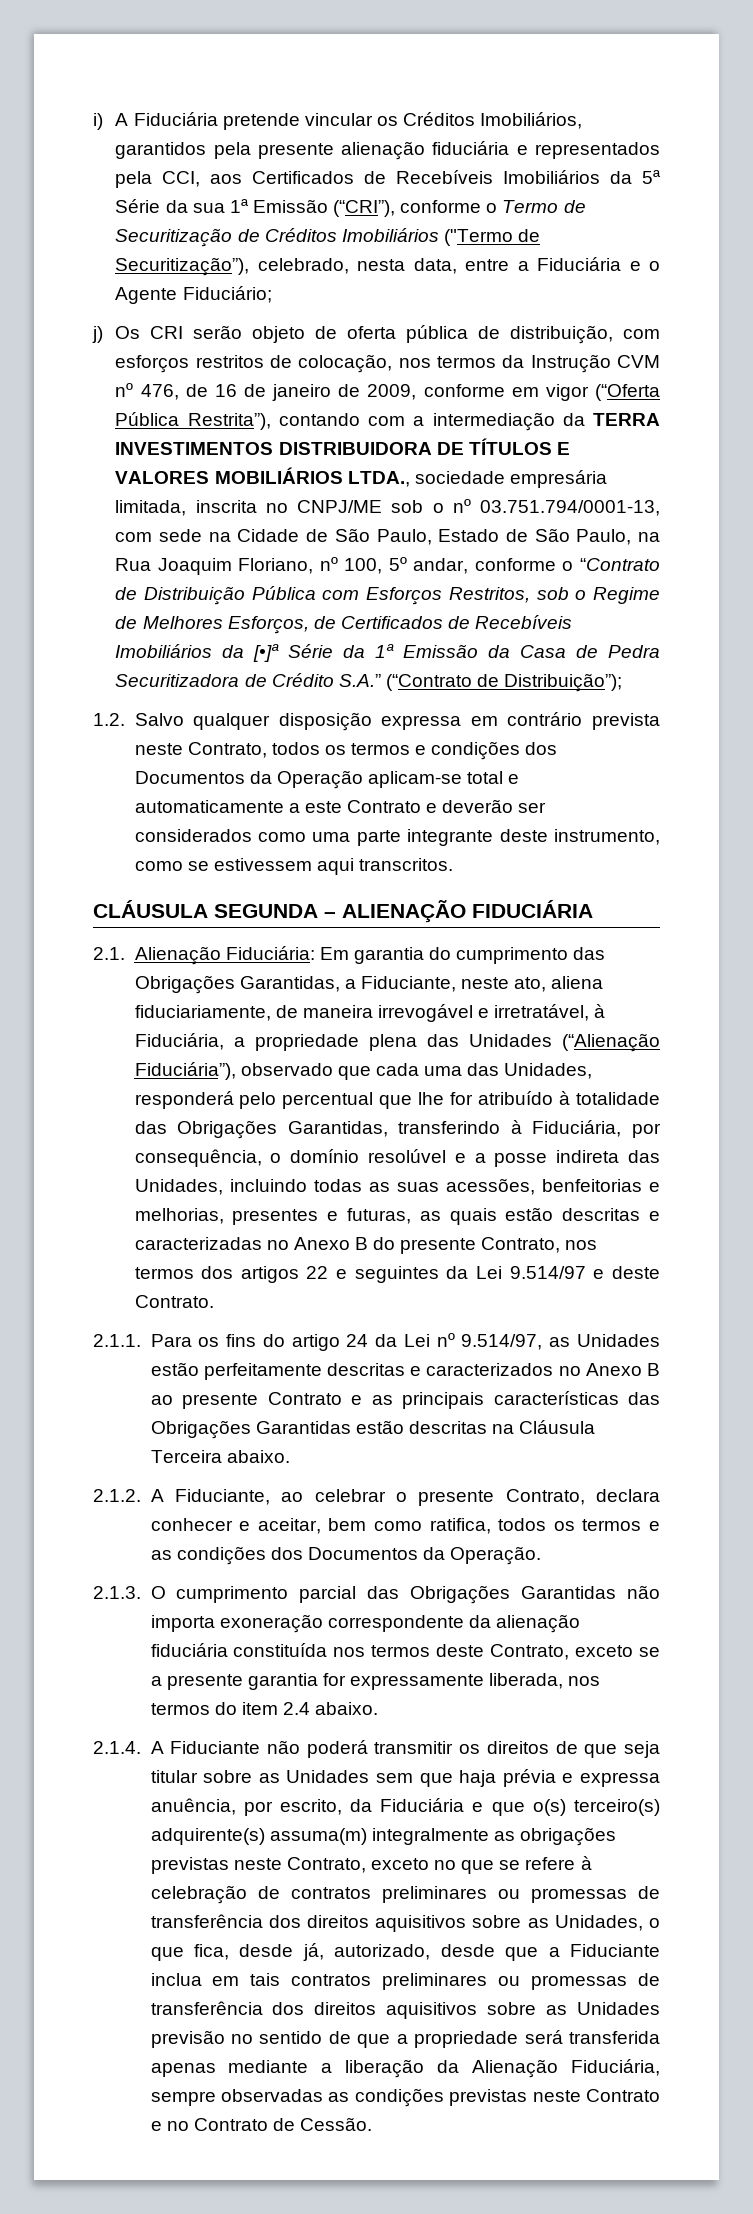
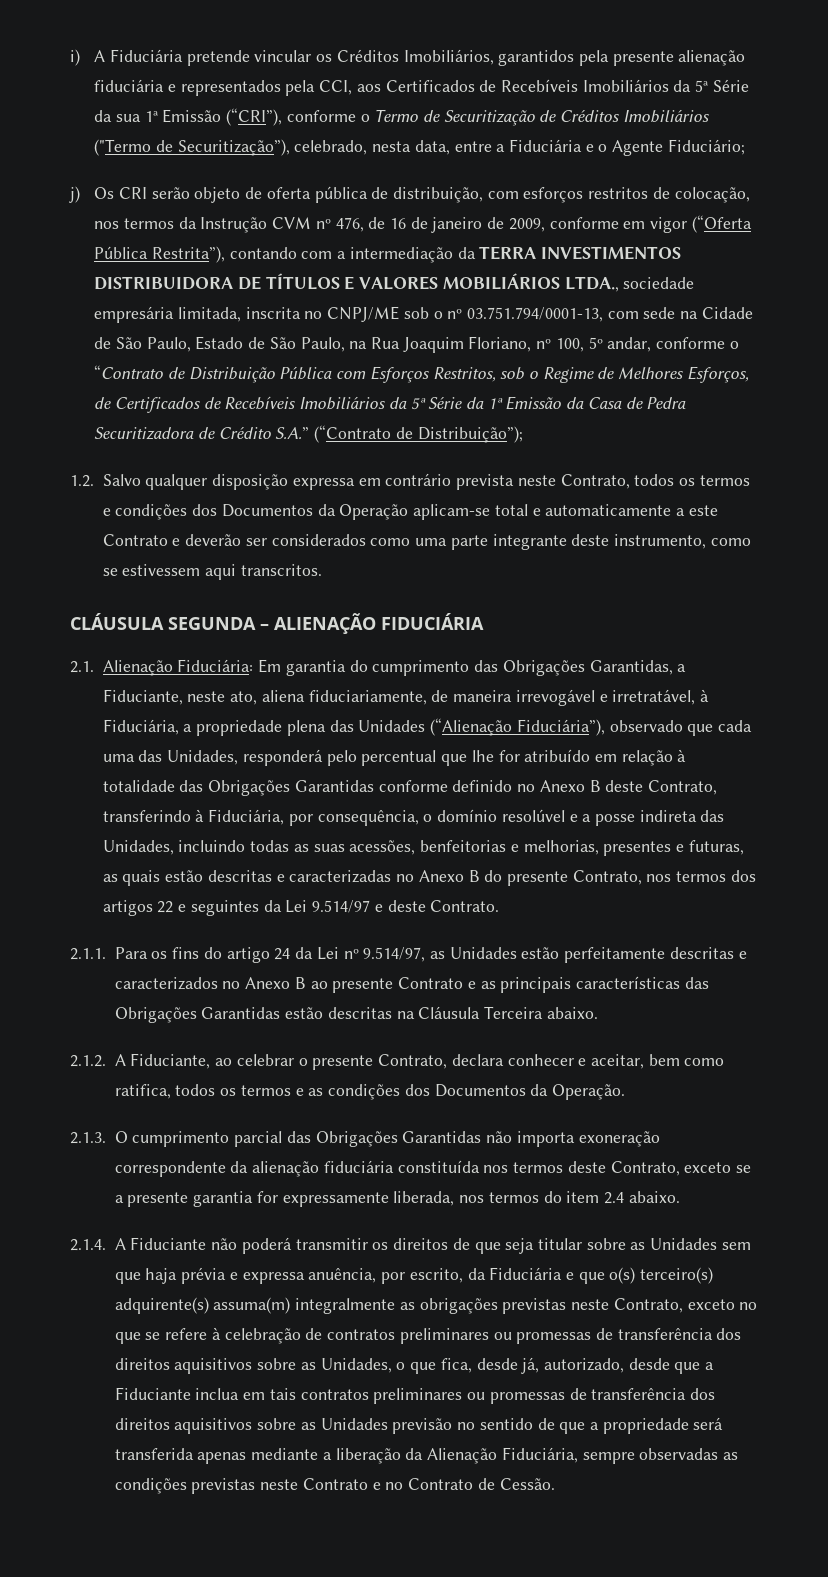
- j) Os CRI serão objeto de oferta pública de distribuição, com esforços restritos de colocação, nos termos da Instrução CVM nº 476, de 16 de janeiro de 2009, conforme em vigor (“Oferta Pública Restrita”), contando com a intermediação da TERRA INVESTIMENTOS DISTRIBUIDORA DE TÍTULOS E VALORES MOBILIÁRIOS LTDA., sociedade empresária limitada, inscrita no CNPJ/ME sob o nº 03.751.794/0001-13, com sede na Cidade de São Paulo, Estado de São Paulo, na Rua Joaquim Floriano, nº 100, 5º andar, conforme o “Contrato de Distribuição Pública com Esforços Restritos, sob o Regime de Melhores Esforços, de Certificados de Recebíveis Imobiliários da [•]ª Série da 1ª Emissão da Casa de Pedra Securitizadora de Crédito S.A.” (“Contrato de Distribuição”);
+ j) Os CRI serão objeto de oferta pública de distribuição, com esforços restritos de colocação, nos termos da Instrução CVM nº 476, de 16 de janeiro de 2009, conforme em vigor (“Oferta Pública Restrita”), contando com a intermediação da TERRA INVESTIMENTOS DISTRIBUIDORA DE TÍTULOS E VALORES MOBILIÁRIOS LTDA., sociedade empresária limitada, inscrita no CNPJ/ME sob o nº 03.751.794/0001-13, com sede na Cidade de São Paulo, Estado de São Paulo, na Rua Joaquim Floriano, nº 100, 5º andar, conforme o “Contrato de Distribuição Pública com Esforços Restritos, sob o Regime de Melhores Esforços, de Certificados de Recebíveis Imobiliários da 5ª Série da 1ª Emissão da Casa de Pedra Securitizadora de Crédito S.A.” (“Contrato de Distribuição”);
- Em garantia do cumprimento das Obrigações Garantidas, a Fiduciante, neste ato, aliena fiduciariamente, de maneira irrevogável e irretratável, à Fiduciária, a propriedade plena das Unidades (“Alienação Fiduciária”), observado que cada uma das Unidades, responderá pelo percentual que lhe for atribuído à totalidade das Obrigações Garantidas, transferindo à Fiduciária, por consequência, o domínio resolúvel e a posse indireta das Unidades, incluindo todas as suas acessões, benfeitorias e melhorias, presentes e futuras, as quais estão descritas e caracterizadas no Anexo B do presente Contrato, nos termos dos artigos 22 e seguintes da Lei 9.514/97 e deste Contrato.
+ Em garantia do cumprimento das Obrigações Garantidas, a Fiduciante, neste ato, aliena fiduciariamente, de maneira irrevogável e irretratável, à Fiduciária, a propriedade plena das Unidades (“Alienação Fiduciária”), observado que cada uma das Unidades, responderá pelo percentual que lhe for atribuído em relação à totalidade das Obrigações Garantidas conforme definido no Anexo B deste Contrato, transferindo à Fiduciária, por consequência, o domínio resolúvel e a posse indireta das Unidades, incluindo todas as suas acessões, benfeitorias e melhorias, presentes e futuras, as quais estão descritas e caracterizadas no Anexo B do presente Contrato, nos termos dos artigos 22 e seguintes da Lei 9.514/97 e deste Contrato.

